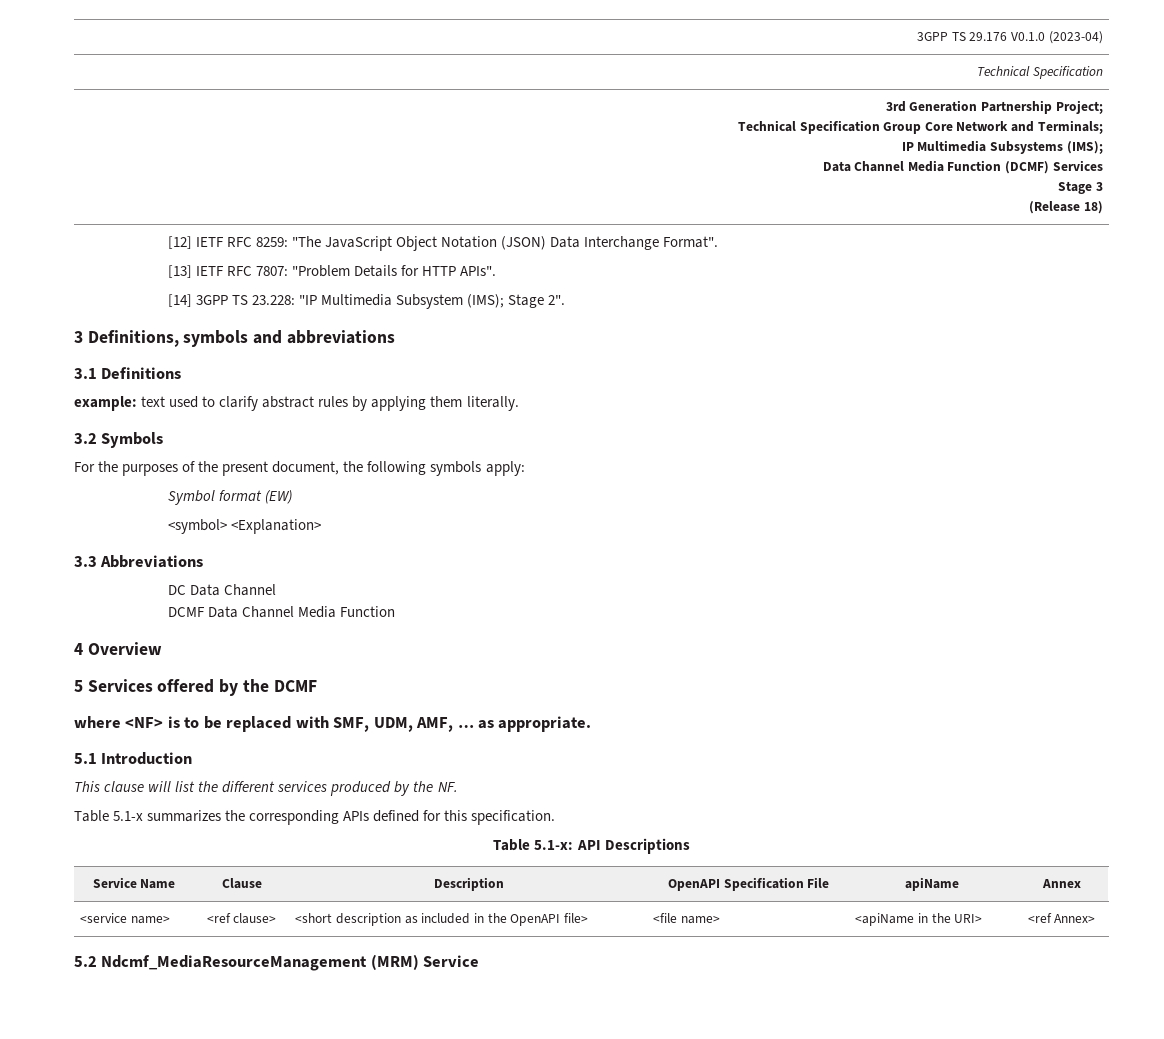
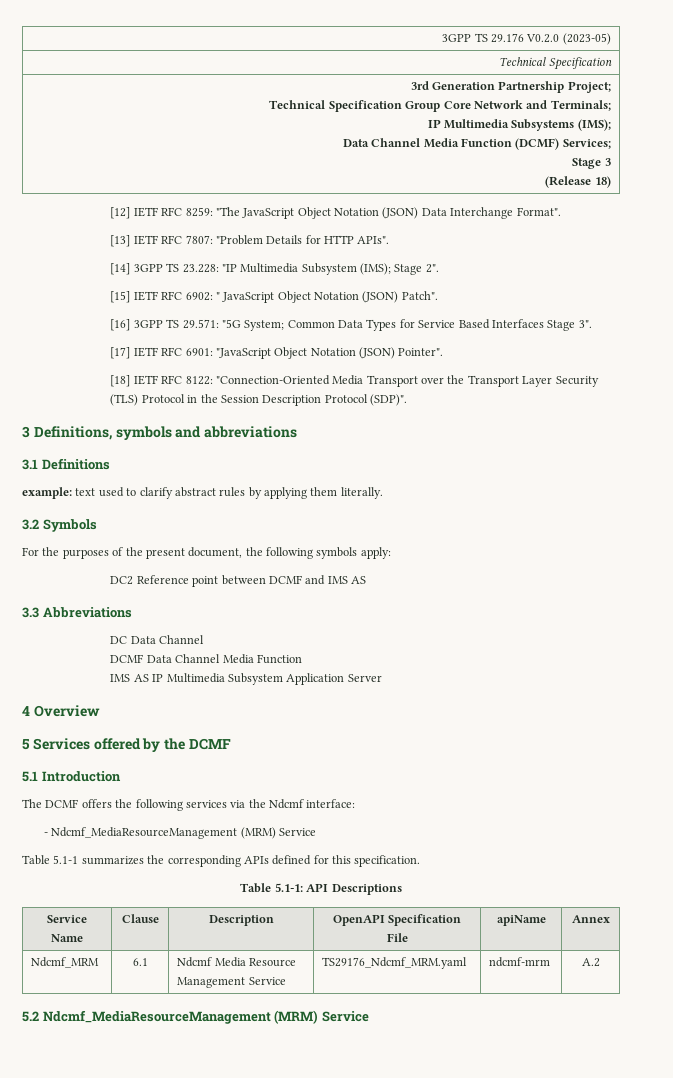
- 3GPP TS 29.176 V0.1.0 (2023-04)
+ 3GPP TS 29.176 V0.2.0 (2023-05)
  3rd Generation Partnership Project;
  Technical Specification Group Core Network and Terminals;
  IP Multimedia Subsystems (IMS);
- Data Channel Media Function (DCMF) Services
+ Data Channel Media Function (DCMF) Services;
+ [15] IETF RFC 6902: " JavaScript Object Notation (JSON) Patch".
+ [16] 3GPP TS 29.571: "5G System; Common Data Types for Service Based Interfaces Stage 3".
+ [17] IETF RFC 6901: "JavaScript Object Notation (JSON) Pointer".
+ [18] IETF RFC 8122: "Connection-Oriented Media Transport over the Transport Layer Security (TLS) Protocol in the Session Description Protocol (SDP)".
- Symbol format (EW)
- <symbol> <Explanation>
+ DC2 Reference point between DCMF and IMS AS
+ IMS AS IP Multimedia Subsystem Application Server
- where <NF> is to be replaced with SMF, UDM, AMF, … as appropriate.
  5.1 Introduction
- This clause will list the different services produced by the NF.
- Table 5.1-x summarizes the corresponding APIs defined for this specification.
+ The DCMF offers the following services via the Ndcmf interface:
+ - Ndcmf_MediaResourceManagement (MRM) Service
+ Table 5.1-1 summarizes the corresponding APIs defined for this specification.
- Table 5.1-x: API Descriptions
+ Table 5.1-1: API Descriptions
- <service name> | <ref clause> | <short description as included in the OpenAPI file> | <file name> | <apiName in the URI> | <ref Annex>
+ Ndcmf_MRM | 6.1 | Ndcmf Media Resource Management Service | TS29176_Ndcmf_MRM.yaml | ndcmf-mrm | A.2

